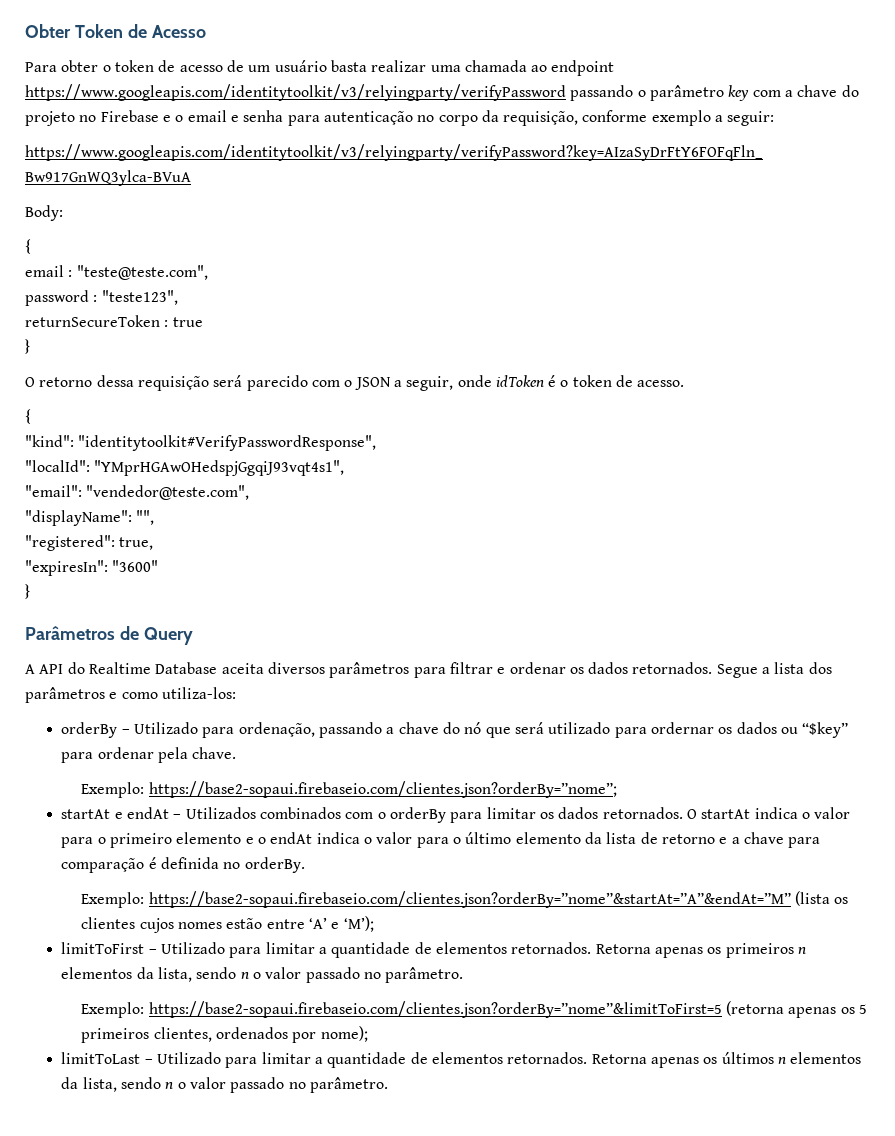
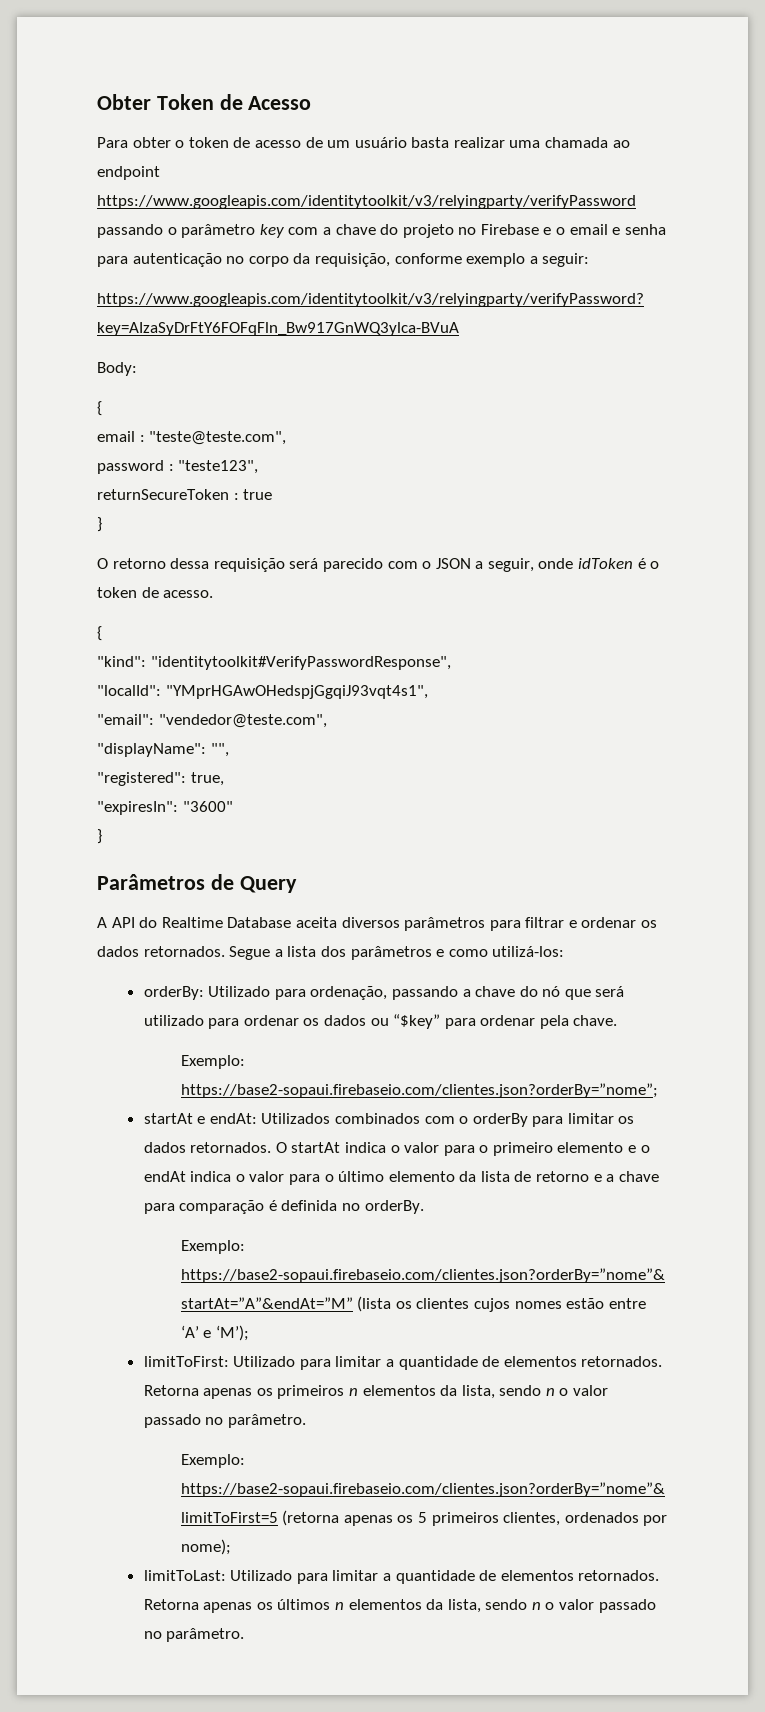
- Segue a lista dos parâmetros e como utiliza-los:
- orderBy – Utilizado para ordenação, passando a chave do nó que será utilizado para ordernar os dados ou “$key” para ordenar pela chave.
+ Segue a lista dos parâmetros e como utilizá-los:
+ orderBy: Utilizado para ordenação, passando a chave do nó que será utilizado para ordenar os dados ou “$key” para ordenar pela chave.
- startAt e endAt – Utilizados combinados com o orderBy para limitar os dados retornados.
+ startAt e endAt: Utilizados combinados com o orderBy para limitar os dados retornados.
- limitToFirst – Utilizado para limitar a quantidade de elementos retornados.
+ limitToFirst: Utilizado para limitar a quantidade de elementos retornados.
- limitToLast – Utilizado para limitar a quantidade de elementos retornados.
+ limitToLast: Utilizado para limitar a quantidade de elementos retornados.

